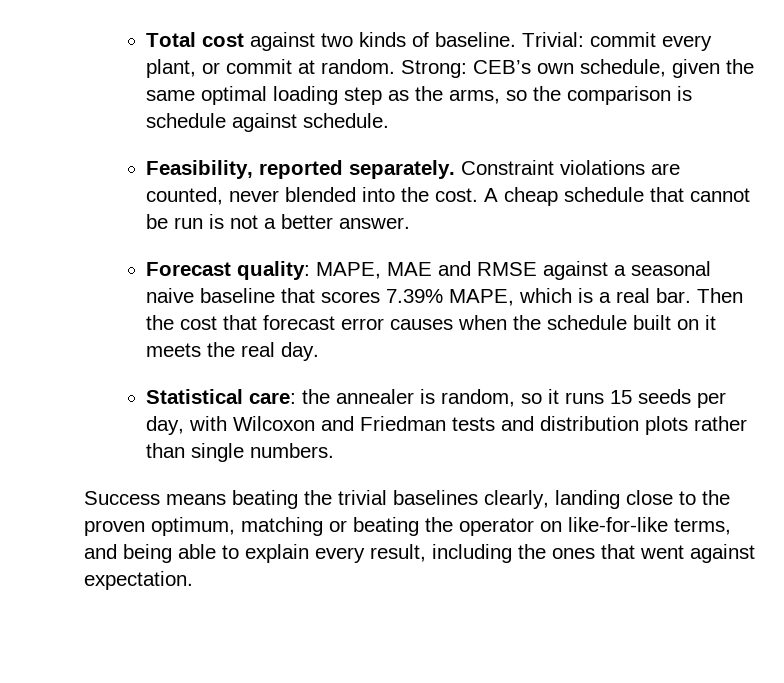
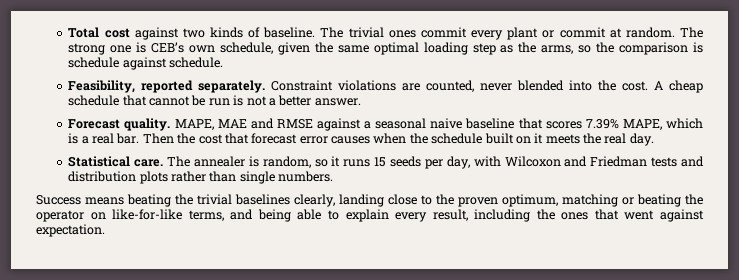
- Trivial: commit every plant, or commit at random.
+ The trivial ones commit every plant or commit at random.
- Strong: CEB’s own schedule, given the same optimal loading step as the arms, so the comparison is schedule against schedule.
+ The strong one is CEB’s own schedule, given the same optimal loading step as the arms, so the comparison is schedule against schedule.
- Forecast quality: MAPE, MAE and RMSE against a seasonal naive baseline that scores 7.39% MAPE, which is a real bar.
+ Forecast quality. MAPE, MAE and RMSE against a seasonal naive baseline that scores 7.39% MAPE, which is a real bar.
- Statistical care: the annealer is random, so it runs 15 seeds per day, with Wilcoxon and Friedman tests and distribution plots rather than single numbers.
+ Statistical care. The annealer is random, so it runs 15 seeds per day, with Wilcoxon and Friedman tests and distribution plots rather than single numbers.

